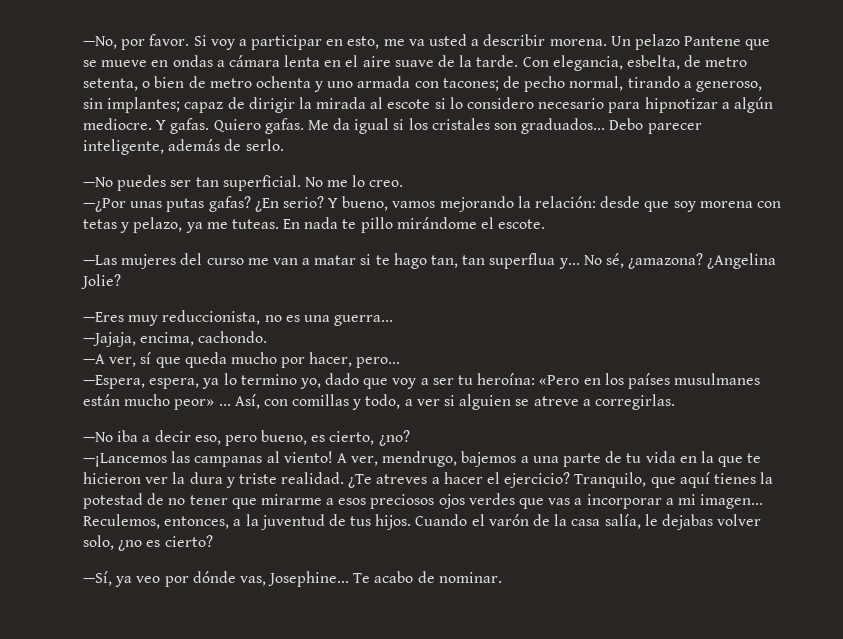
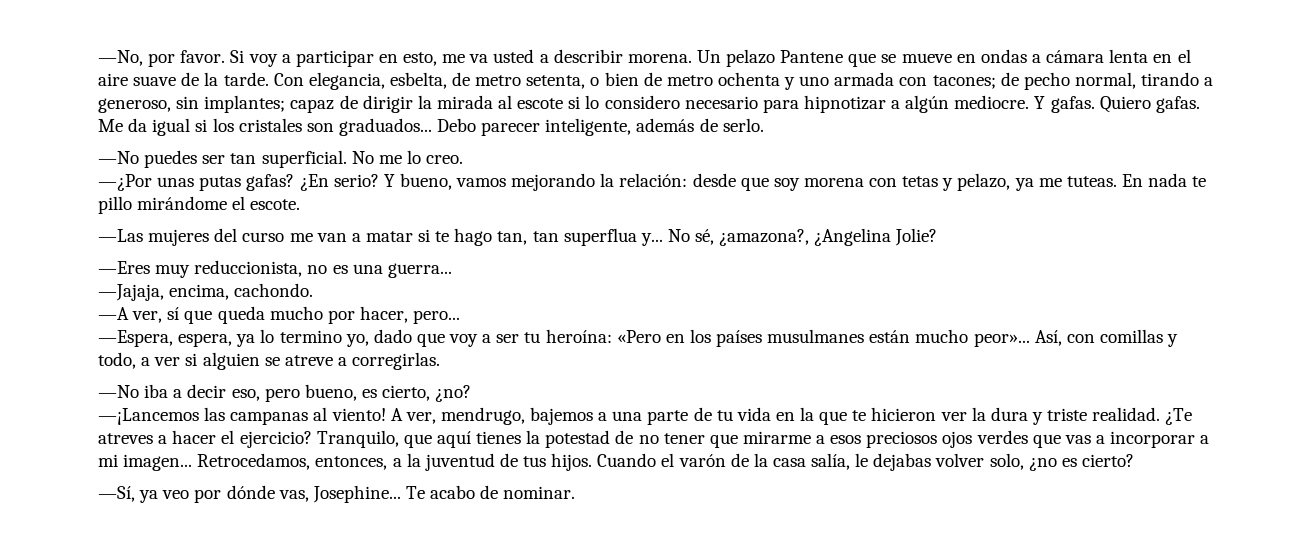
- No sé, ¿amazona? ¿Angelina Jolie?
+ No sé, ¿amazona?, ¿Angelina Jolie?
- —Espera, espera, ya lo termino yo, dado que voy a ser tu heroína: «Pero en los países musulmanes están mucho peor» ...
+ —Espera, espera, ya lo termino yo, dado que voy a ser tu heroína: «Pero en los países musulmanes están mucho peor»...
- Reculemos, entonces, a la juventud de tus hijos.
+ Retrocedamos, entonces, a la juventud de tus hijos.

